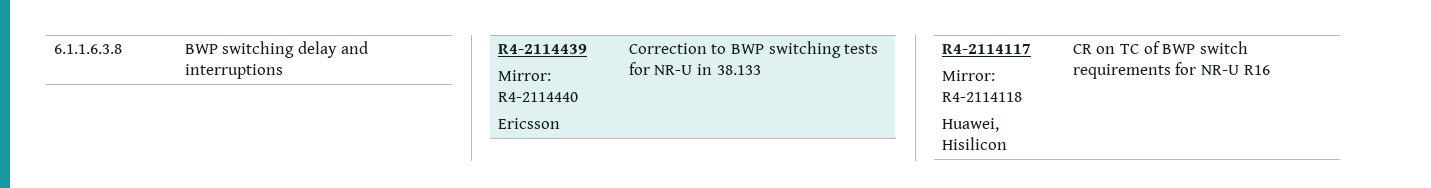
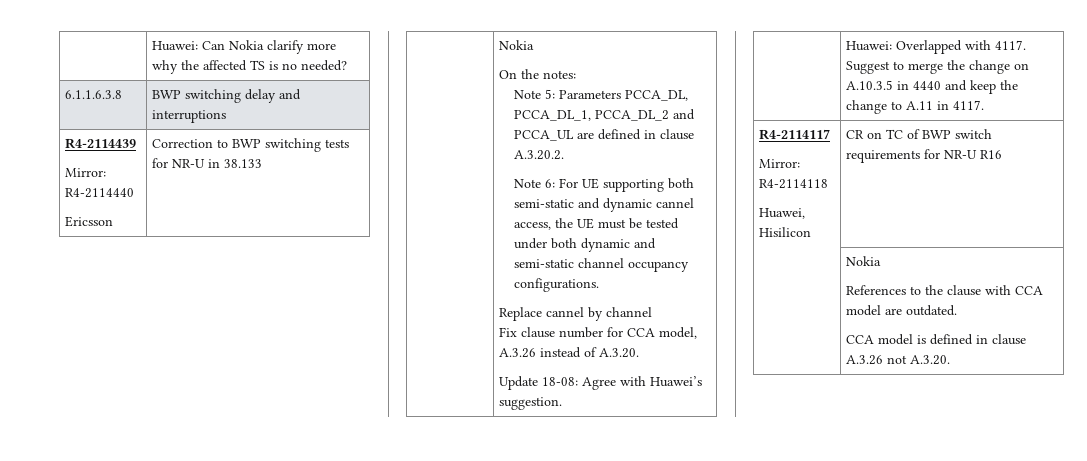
+ | Huawei: Can Nokia clarify more why the affected TS is no needed?
  R4-2114439
  Mirror: R4-2114440
  Ericsson | Correction to BWP switching tests for NR-U in 38.133
+ | Nokia
+ On the notes:
+ Note 5: Parameters PCCA_DL, PCCA_DL_1, PCCA_DL_2 and PCCA_UL are defined in clause A.3.20.2.
+ Note 6: For UE supporting both semi-static and dynamic cannel access, the UE must be tested under both dynamic and semi-static channel occupancy configurations.
+ Replace cannel by channel
+ Fix clause number for CCA model, A.3.26 instead of A.3.20.
+ Update 18-08: Agree with Huawei’s suggestion.
+ | Huawei: Overlapped with 4117. Suggest to merge the change on A.10.3.5 in 4440 and keep the change to A.11 in 4117.
  R4-2114117
  Mirror: R4-2114118
  Huawei, Hisilicon | CR on TC of BWP switch requirements for NR-U R16
+ | Nokia
+ References to the clause with CCA model are outdated.
+ CCA model is defined in clause A.3.26 not A.3.20.

